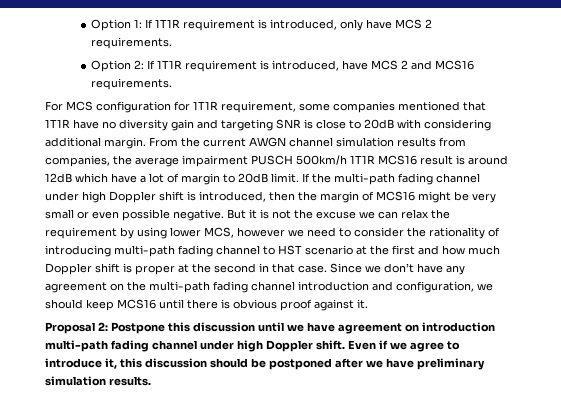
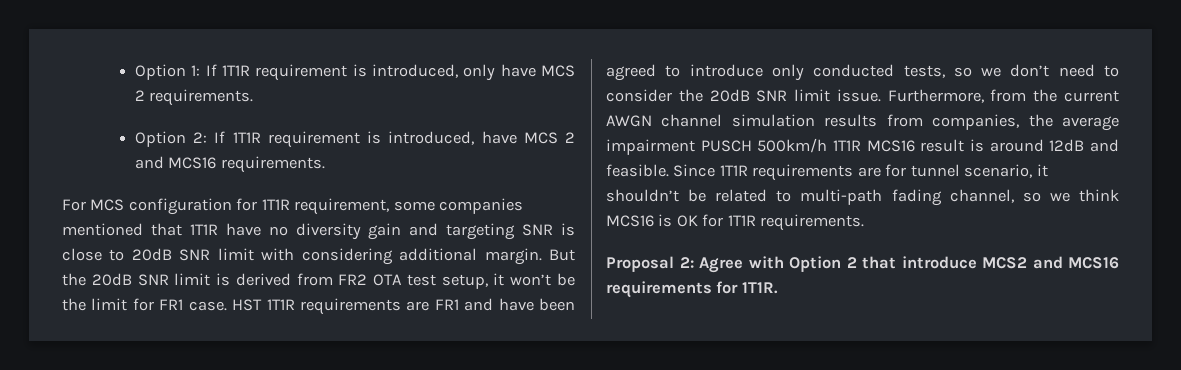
- For MCS configuration for 1T1R requirement, some companies mentioned that 1T1R have no diversity gain and targeting SNR is close to 20dB with considering additional margin.
+ For MCS configuration for 1T1R requirement, some companies mentioned that 1T1R have no diversity gain and targeting SNR is close to 20dB SNR limit with considering additional margin.
- From the current AWGN channel simulation results from companies, the average impairment PUSCH 500km/h 1T1R MCS16 result is around 12dB which have a lot of margin to 20dB limit. If the multi-path fading channel under high Doppler shift is introduced, then the margin of MCS16 might be very small or even possible negative. But it is not the excuse we can relax the requirement by using lower MCS, however we need to consider the rationality of introducing multi-path fading channel to HST scenario at the first and how much Doppler shift is proper at the second in that case. Since we don’t have any agreement on the multi-path fading channel introduction and configuration, we should keep MCS16 until there is obvious proof against it.
- Proposal 2: Postpone this discussion until we have agreement on introduction multi-path fading channel under high Doppler shift. Even if we agree to introduce it, this discussion should be postponed after we have preliminary simulation results.
+ But the 20dB SNR limit is derived from FR2 OTA test setup, it won’t be the limit for FR1 case. HST 1T1R requirements are FR1 and have been agreed to introduce only conducted tests, so we don’t need to consider the 20dB SNR limit issue. Furthermore, from the current AWGN channel simulation results from companies, the average impairment PUSCH 500km/h 1T1R MCS16 result is around 12dB and feasible. Since 1T1R requirements are for tunnel scenario, it shouldn’t be related to multi-path fading channel, so we think MCS16 is OK for 1T1R requirements.
+ Proposal 2: Agree with Option 2 that introduce MCS2 and MCS16 requirements for 1T1R.

